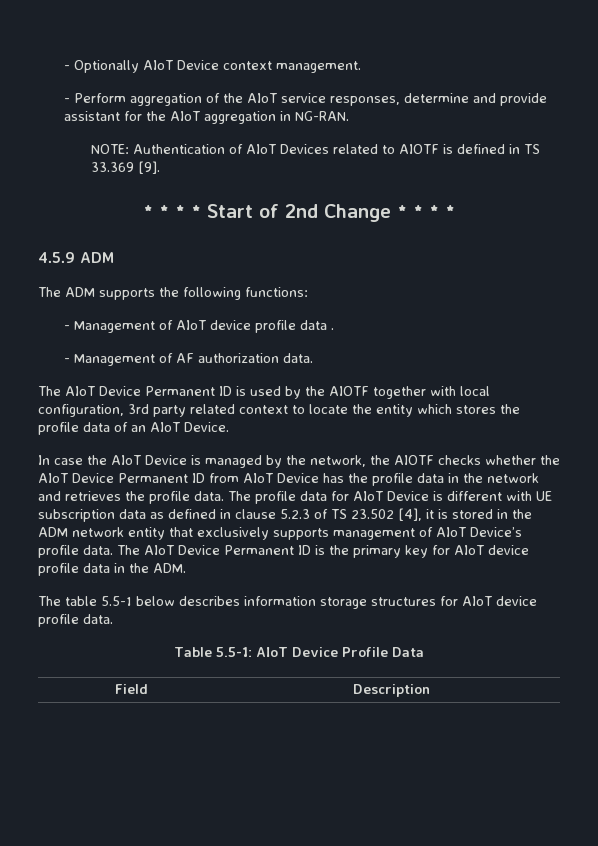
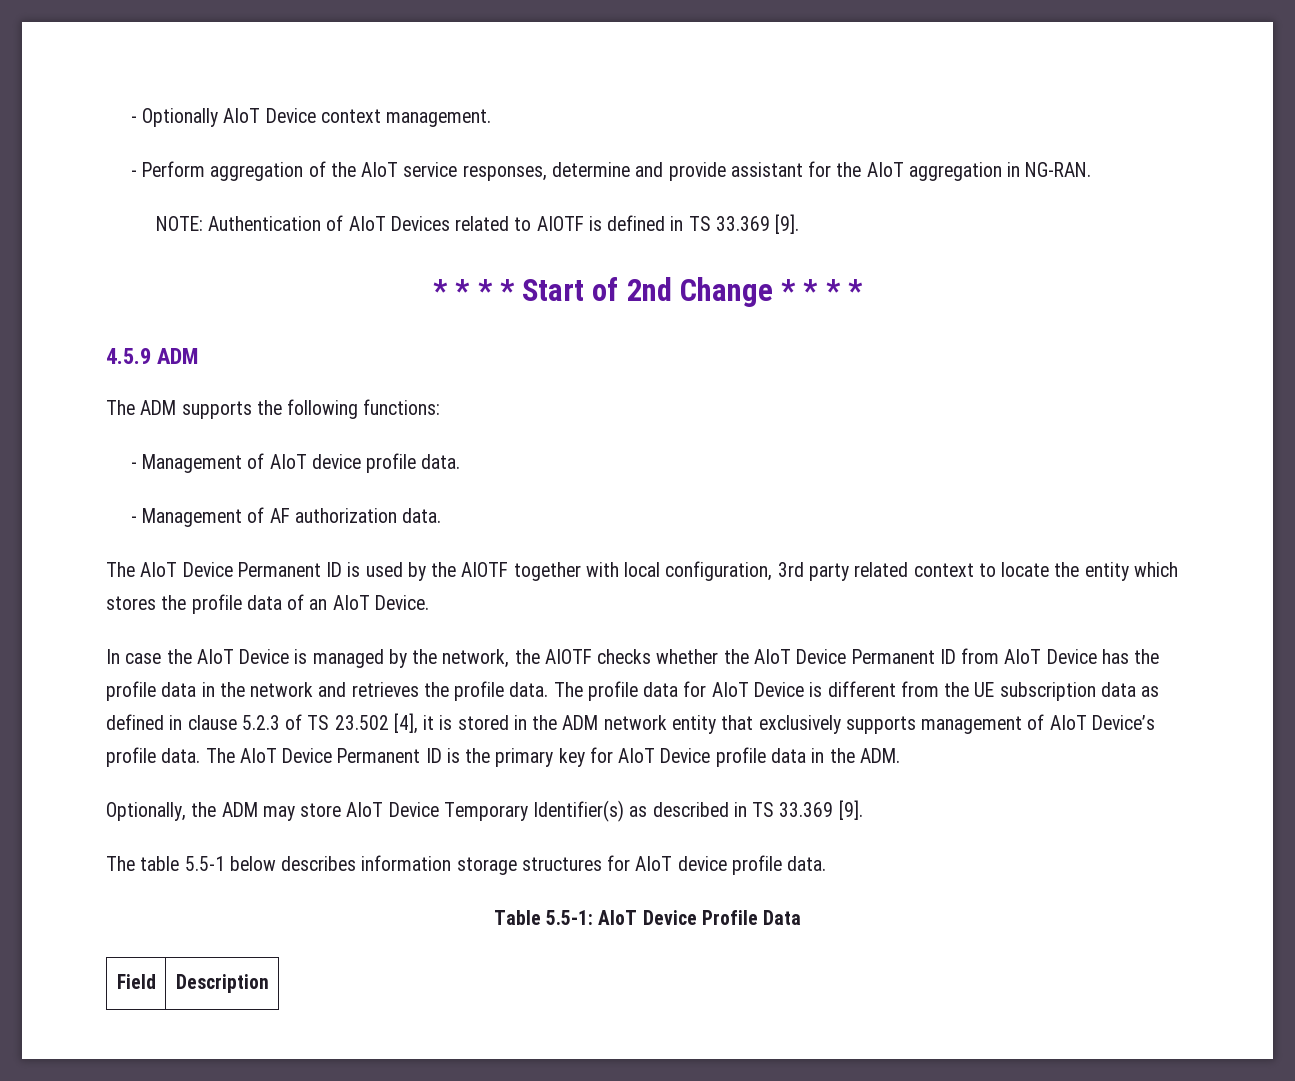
- - Management of AIoT device profile data .
+ - Management of AIoT device profile data.
- The profile data for AIoT Device is different with UE subscription data as defined in clause 5.2.3 of TS 23.502 [4], it is stored in the ADM network entity that exclusively supports management of AIoT Device’s profile data.
+ The profile data for AIoT Device is different from the UE subscription data as defined in clause 5.2.3 of TS 23.502 [4], it is stored in the ADM network entity that exclusively supports management of AIoT Device’s profile data.
- The AIoT Device Permanent ID is the primary key for AIoT device profile data in the ADM.
+ The AIoT Device Permanent ID is the primary key for AIoT Device profile data in the ADM.
+ Optionally, the ADM may store AIoT Device Temporary Identifier(s) as described in TS 33.369 [9].

